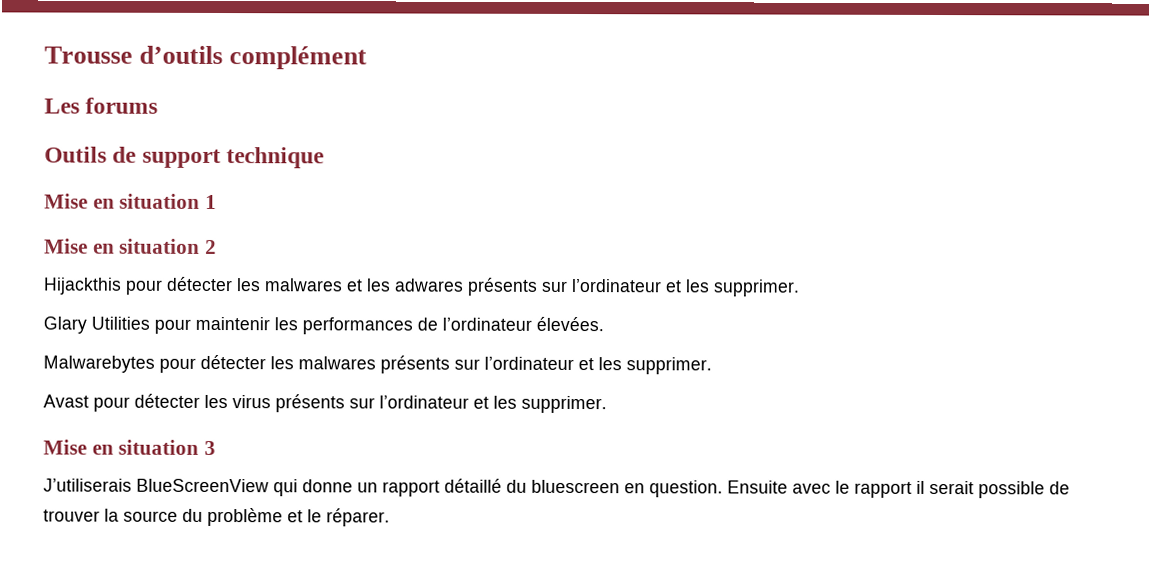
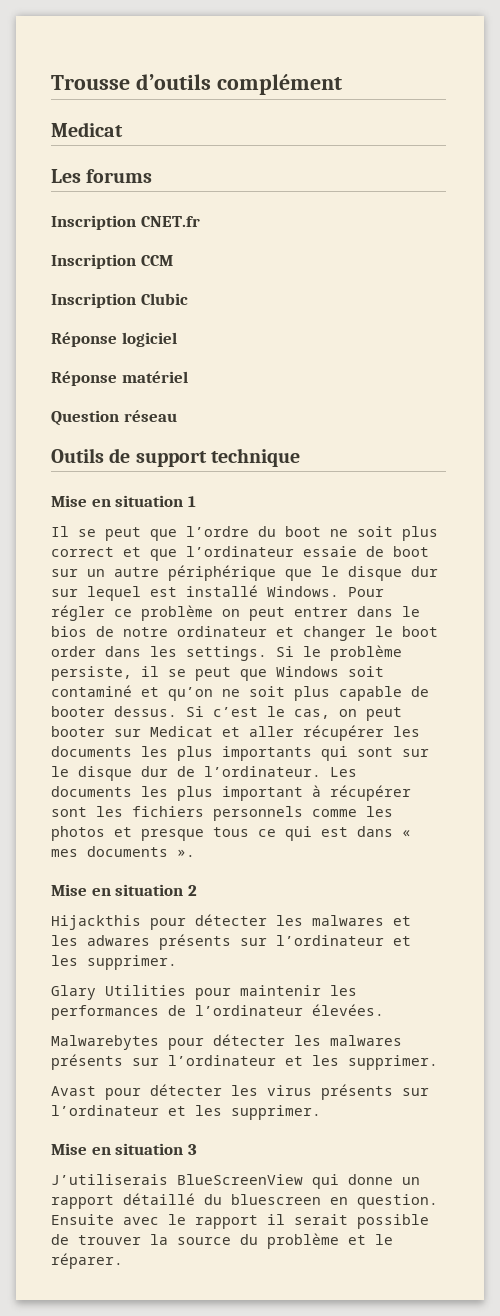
  Trousse d’outils complément
+ Medicat
+ Inscription CNET.fr
+ Inscription CCM
+ Inscription Clubic
+ Réponse logiciel
+ Réponse matériel
+ Question réseau
+ Il se peut que l’ordre du boot ne soit plus correct et que l’ordinateur essaie de boot sur un autre périphérique que le disque dur sur lequel est installé Windows. Pour régler ce problème on peut entrer dans le bios de notre ordinateur et changer le boot order dans les settings. Si le problème persiste, il se peut que Windows soit contaminé et qu’on ne soit plus capable de booter dessus. Si c’est le cas, on peut booter sur Medicat et aller récupérer les documents les plus importants qui sont sur le disque dur de l’ordinateur. Les documents les plus important à récupérer sont les fichiers personnels comme les photos et presque tous ce qui est dans « mes documents ».

